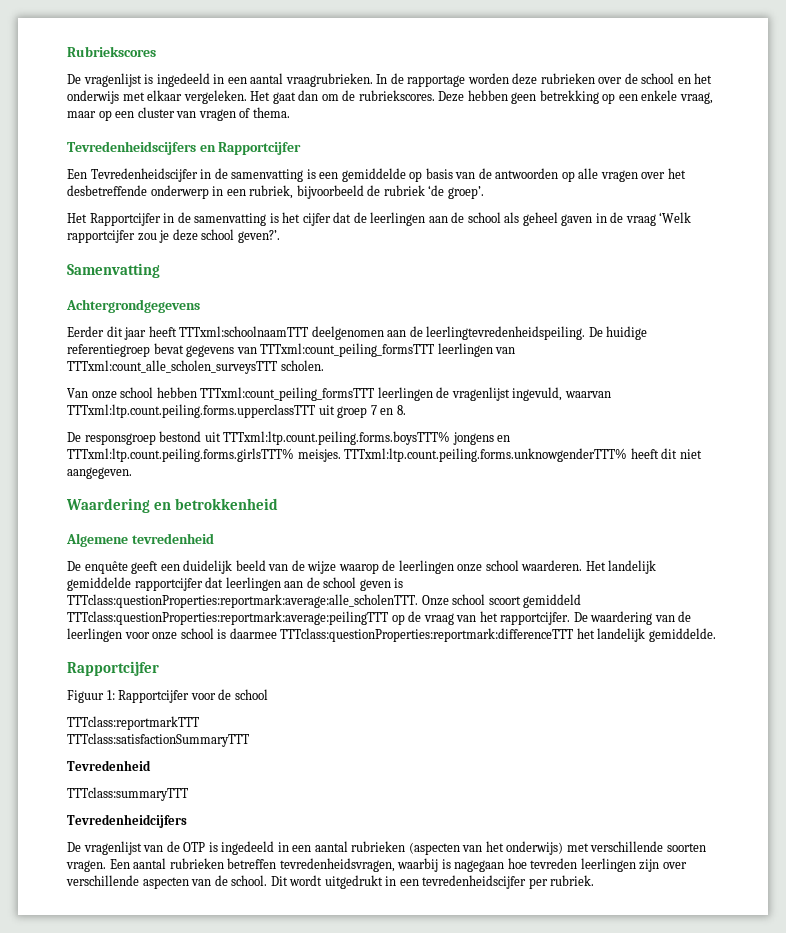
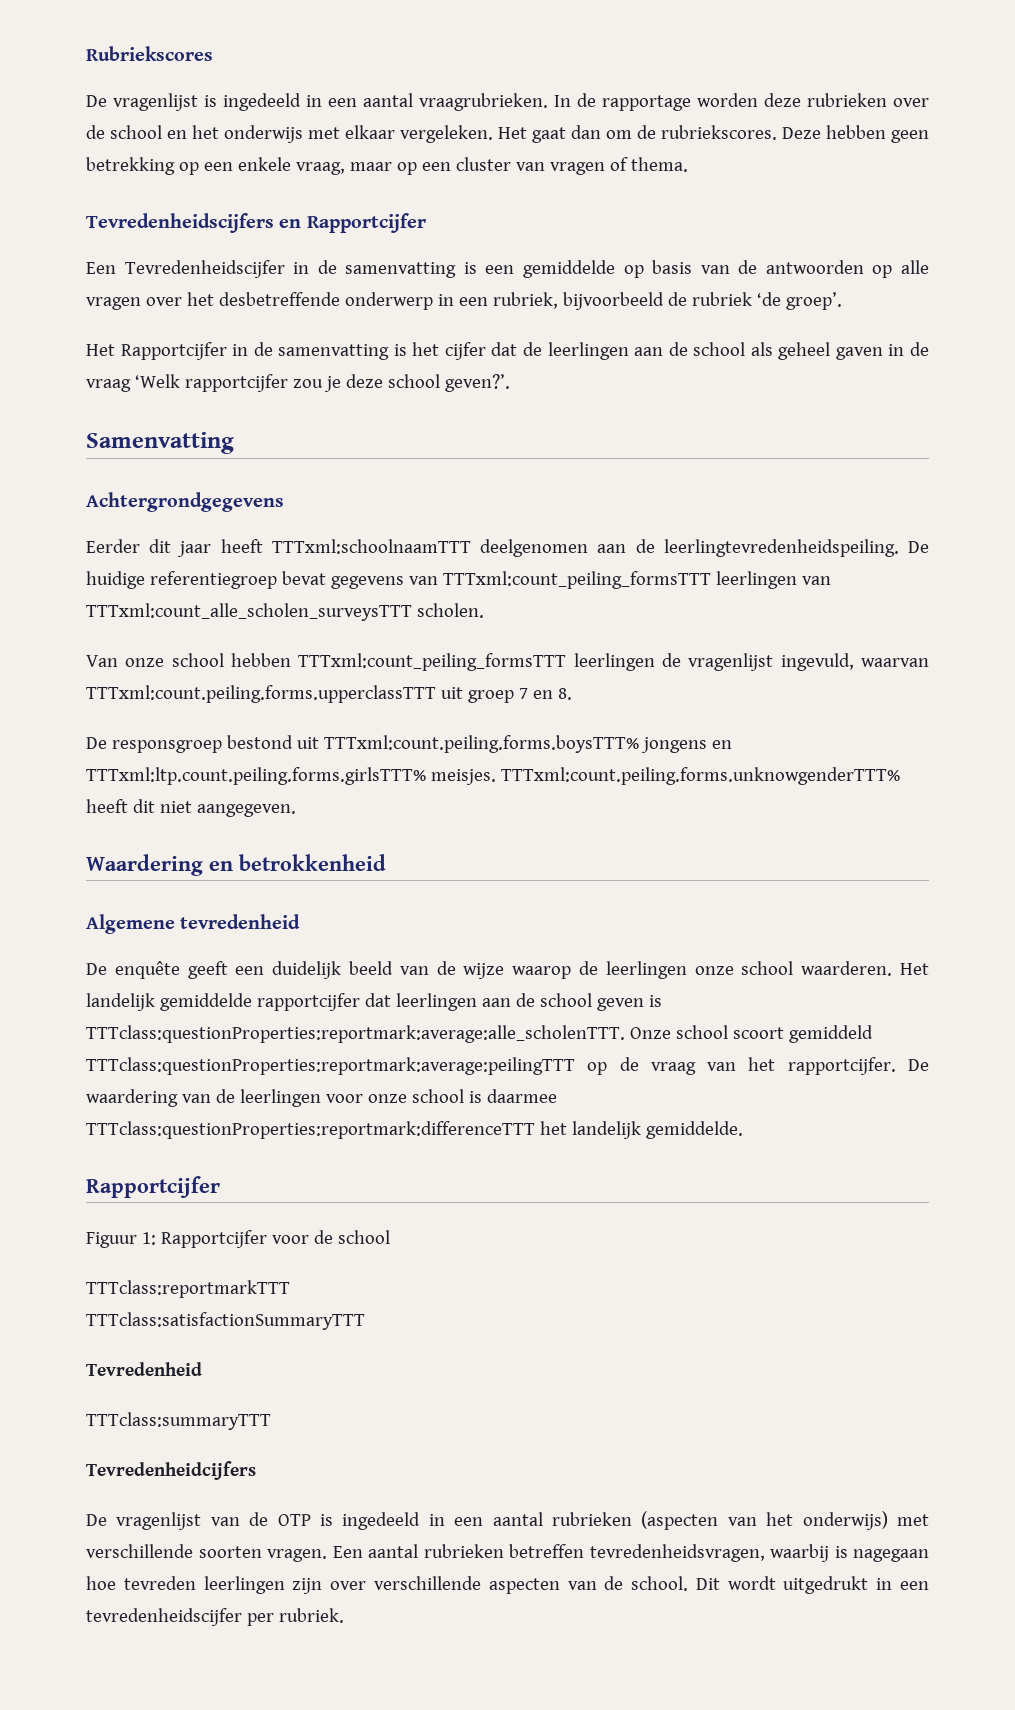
- Van onze school hebben TTTxml:count_peiling_formsTTT leerlingen de vragenlijst ingevuld, waarvan TTTxml:ltp.count.peiling.forms.upperclassTTT uit groep 7 en 8.
+ Van onze school hebben TTTxml:count_peiling_formsTTT leerlingen de vragenlijst ingevuld, waarvan TTTxml:count.peiling.forms.upperclassTTT uit groep 7 en 8.
- De responsgroep bestond uit TTTxml:ltp.count.peiling.forms.boysTTT% jongens en TTTxml:ltp.count.peiling.forms.girlsTTT% meisjes.
+ De responsgroep bestond uit TTTxml:count.peiling.forms.boysTTT% jongens en TTTxml:ltp.count.peiling.forms.girlsTTT% meisjes.
- TTTxml:ltp.count.peiling.forms.unknowgenderTTT% heeft dit niet aangegeven.
+ TTTxml:count.peiling.forms.unknowgenderTTT% heeft dit niet aangegeven.

